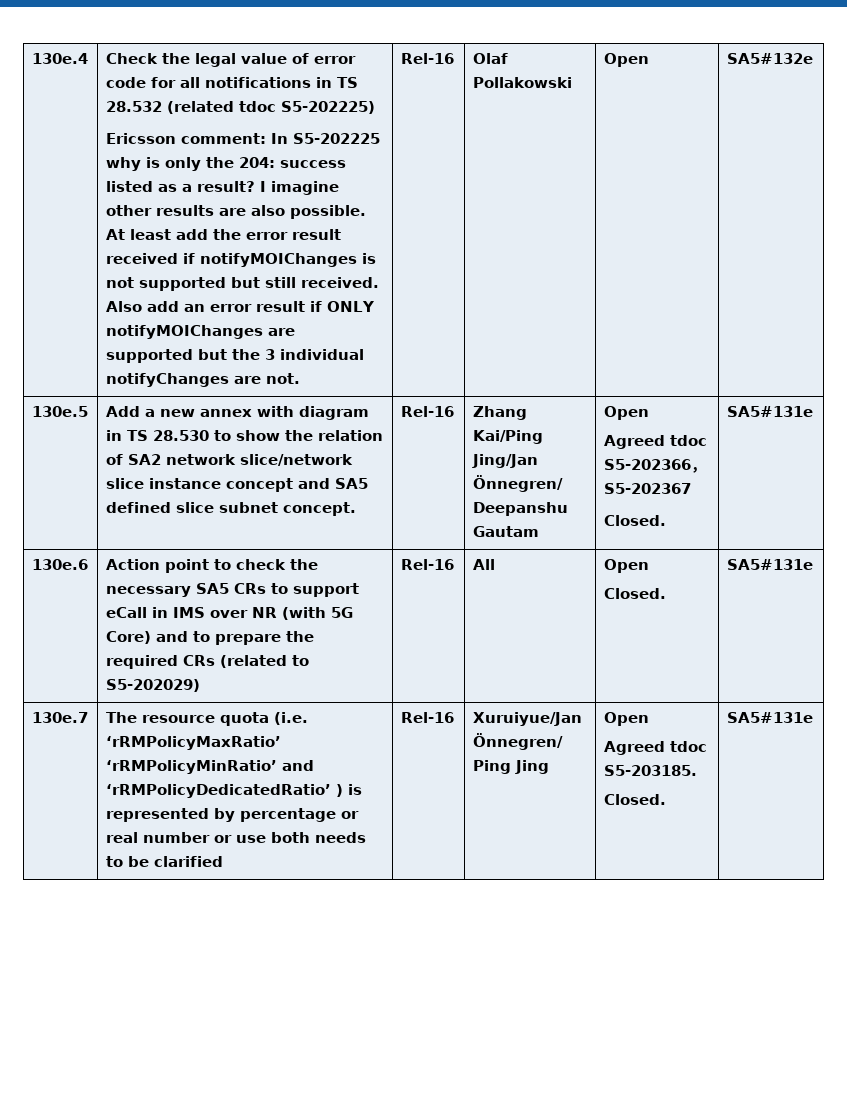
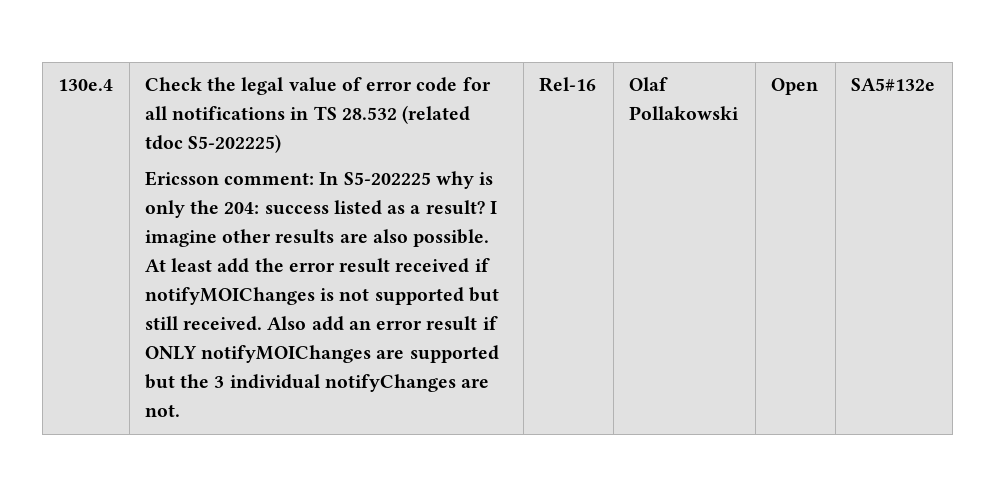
- 130e.5 | Add a new annex with diagram in TS 28.530 to show the relation of SA2 network slice/network slice instance concept and SA5 defined slice subnet concept. | Rel-16 | Zhang Kai/Ping Jing/Jan Önnegren/ Deepanshu Gautam | Open
- Agreed tdoc S5‑202366，S5‑202367
- Closed. | SA5#131e
- 130e.6 | Action point to check the necessary SA5 CRs to support eCall in IMS over NR (with 5G Core) and to prepare the required CRs (related to S5-202029) | Rel-16 | All | Open
- Closed. | SA5#131e
- 130e.7 | The resource quota (i.e. ‘rRMPolicyMaxRatio’ ‘rRMPolicyMinRatio’ and ‘rRMPolicyDedicatedRatio’ ) is represented by percentage or real number or use both needs to be clarified | Rel-16 | Xuruiyue/Jan Önnegren/ Ping Jing | Open
- Agreed tdoc S5‑203185.
- Closed. | SA5#131e

